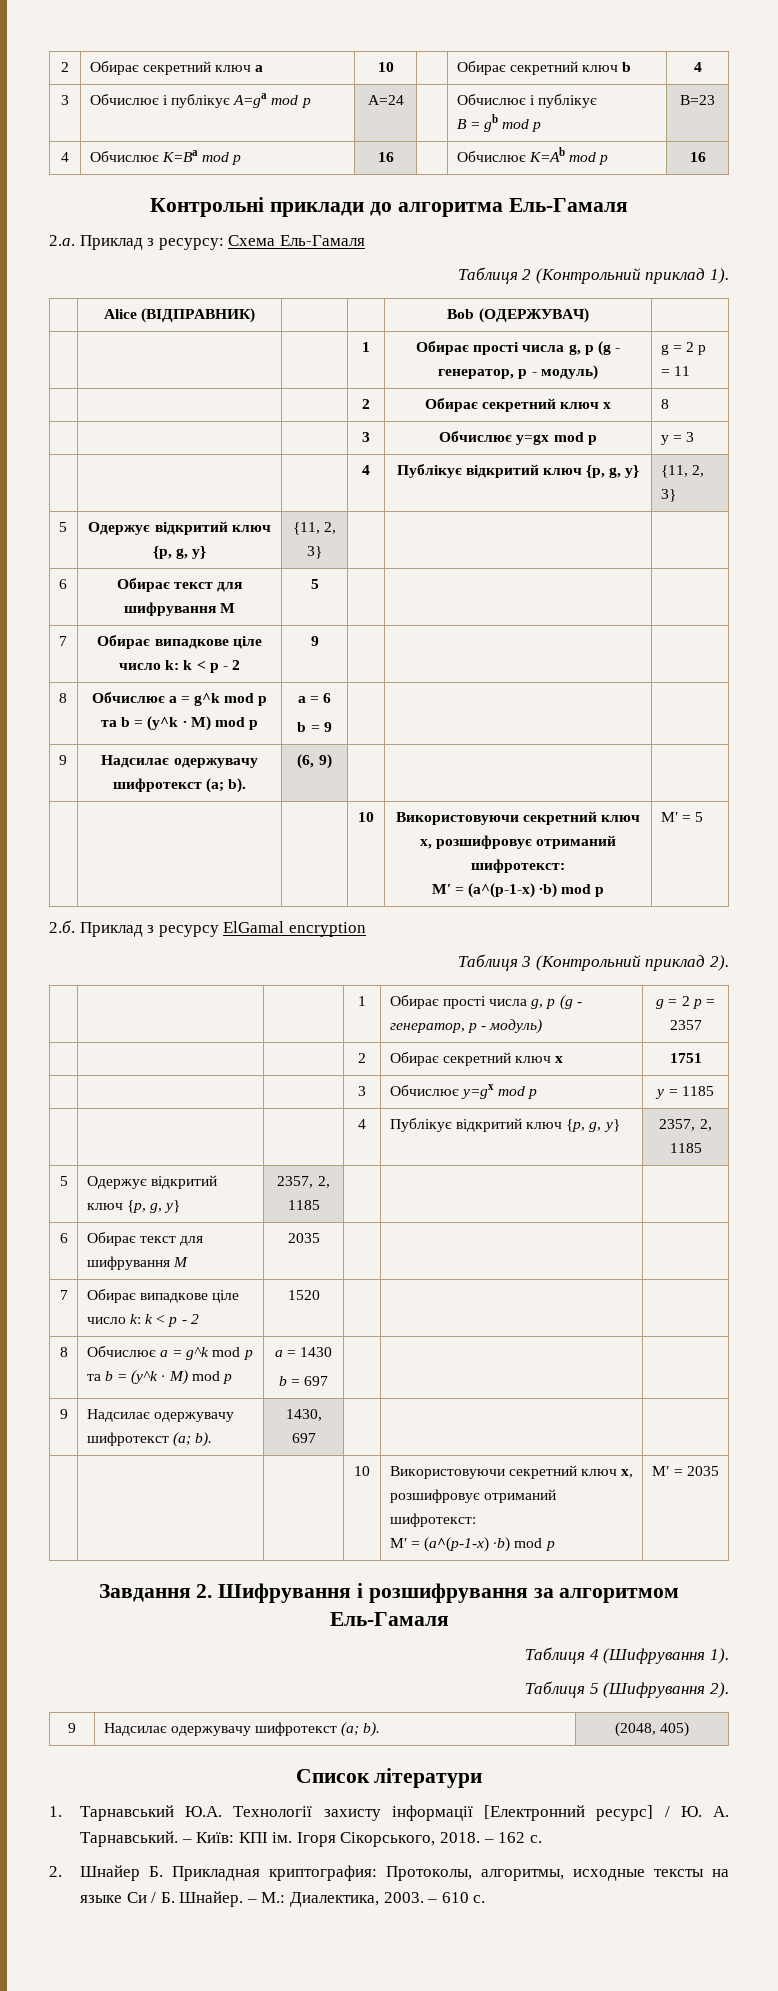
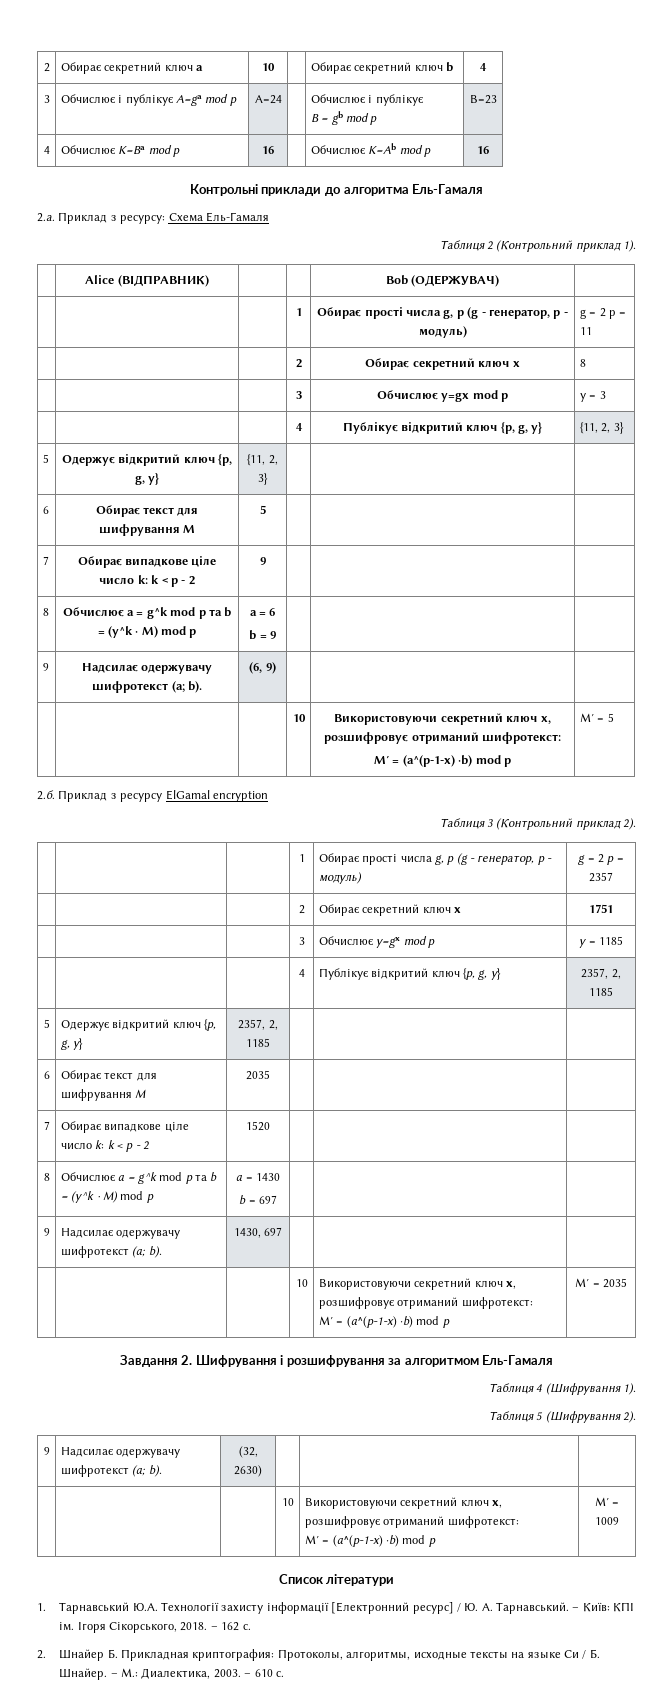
- 9 | Надсилає одержувачу шифротекст (a; b). | (2048, 405)
+ 9 | Надсилає одержувачу шифротекст (a; b). | (32, 2630) | | |
+ | | | 10 | Використовуючи секретний ключ x, розшифровує отриманий шифротекст:
+ M′ = (a^(p-1-x) ∙b) mod p | M′ = 1009

